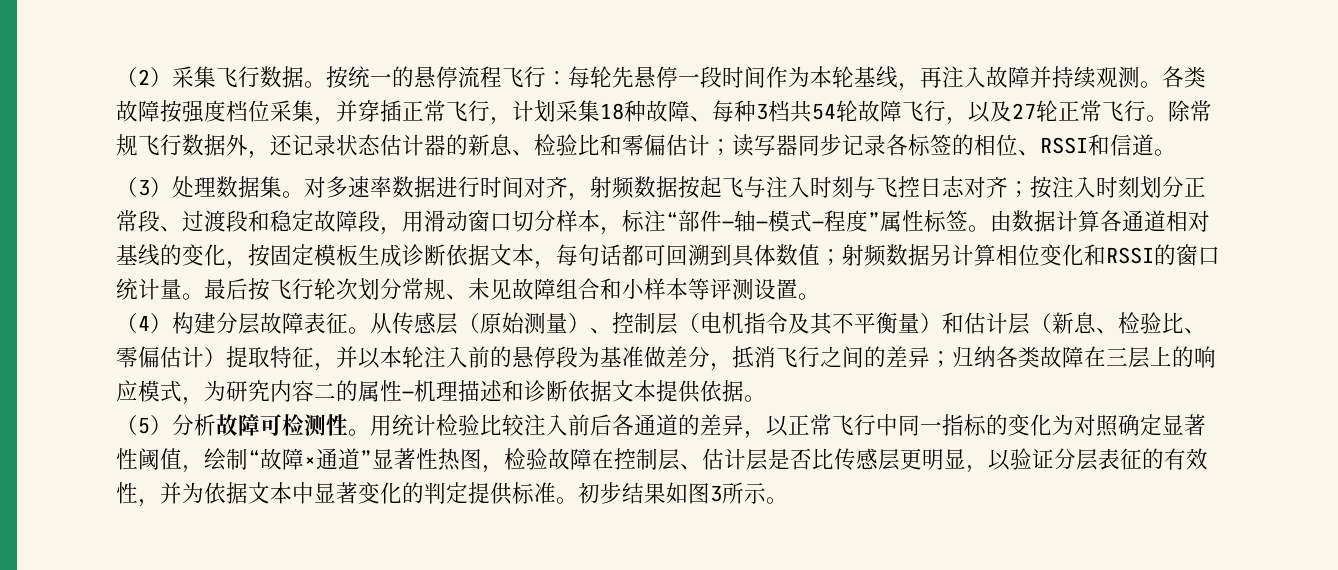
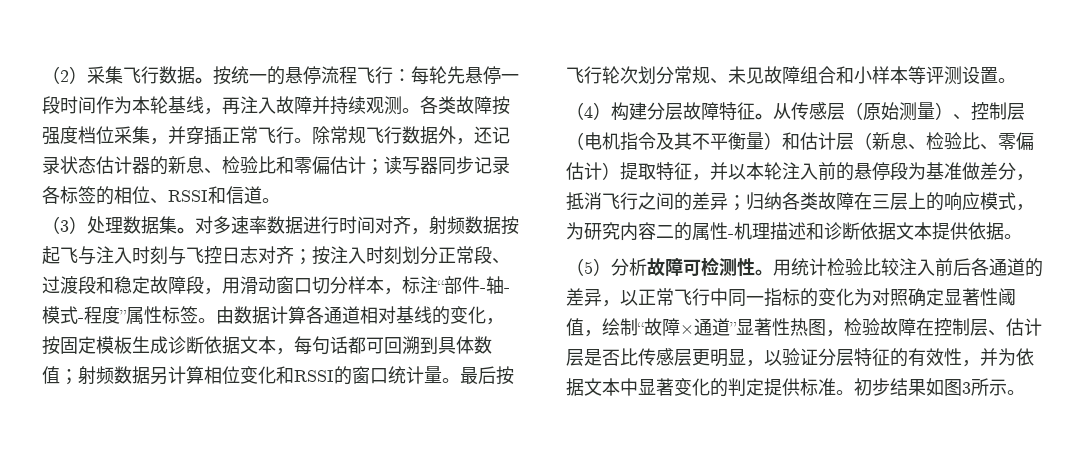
- 各类故障按强度档位采集，并穿插正常飞行，计划采集18种故障、每种3档共54轮故障飞行，以及27轮正常飞行。
+ 各类故障按强度档位采集，并穿插正常飞行。
- 对多速率数据进行时间对齐，射频数据按起飞与注入时刻与飞控日志对齐；按注入时刻划分正常段、过渡段和稳定故障段，用滑动窗口切分样本，标注“部件—轴—模式—程度”属性标签。
+ 对多速率数据进行时间对齐，射频数据按起飞与注入时刻与飞控日志对齐；按注入时刻划分正常段、过渡段和稳定故障段，用滑动窗口切分样本，标注“部件-轴-模式-程度”属性标签。
- （4）构建分层故障表征。
+ （4）构建分层故障特征。
- 从传感层（原始测量）、控制层（电机指令及其不平衡量）和估计层（新息、检验比、零偏估计）提取特征，并以本轮注入前的悬停段为基准做差分，抵消飞行之间的差异；归纳各类故障在三层上的响应模式，为研究内容二的属性—机理描述和诊断依据文本提供依据。
+ 从传感层（原始测量）、控制层（电机指令及其不平衡量）和估计层（新息、检验比、零偏估计）提取特征，并以本轮注入前的悬停段为基准做差分，抵消飞行之间的差异；归纳各类故障在三层上的响应模式，为研究内容二的属性-机理描述和诊断依据文本提供依据。
- 用统计检验比较注入前后各通道的差异，以正常飞行中同一指标的变化为对照确定显著性阈值，绘制“故障×通道”显著性热图，检验故障在控制层、估计层是否比传感层更明显，以验证分层表征的有效性，并为依据文本中显著变化的判定提供标准。
+ 用统计检验比较注入前后各通道的差异，以正常飞行中同一指标的变化为对照确定显著性阈值，绘制“故障×通道”显著性热图，检验故障在控制层、估计层是否比传感层更明显，以验证分层特征的有效性，并为依据文本中显著变化的判定提供标准。

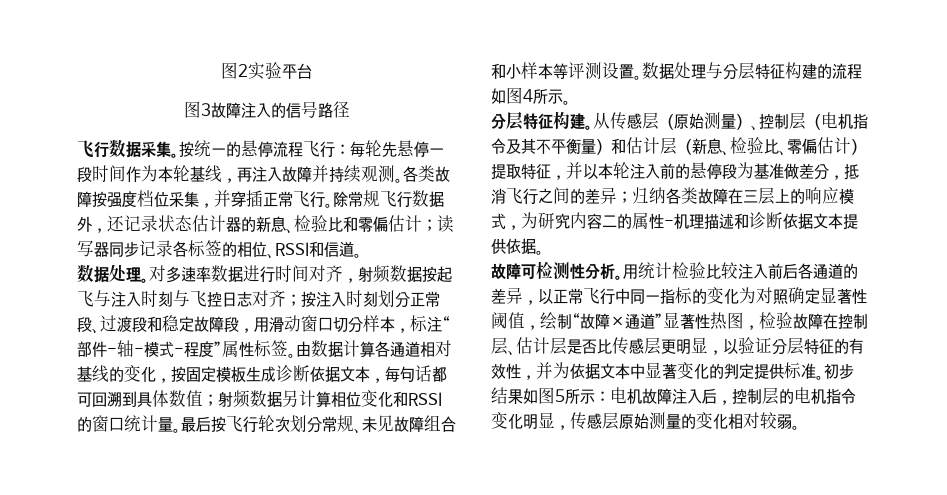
- （2）采集飞行数据。
+ 图2实验平台
+ 图3故障注入的信号路径
+ 飞行数据采集。
- （3）处理数据集。
+ 数据处理。
- 最后按飞行轮次划分常规、未见故障组合和小样本等评测设置。
- （4）构建分层故障特征。
+ 最后按飞行轮次划分常规、未见故障组合和小样本等评测设置。数据处理与分层特征构建的流程如图4所示。
+ 分层特征构建。
- （5）分析故障可检测性。
+ 故障可检测性分析。
- 初步结果如图3所示。
+ 初步结果如图5所示：电机故障注入后，控制层的电机指令变化明显，传感层原始测量的变化相对较弱。

